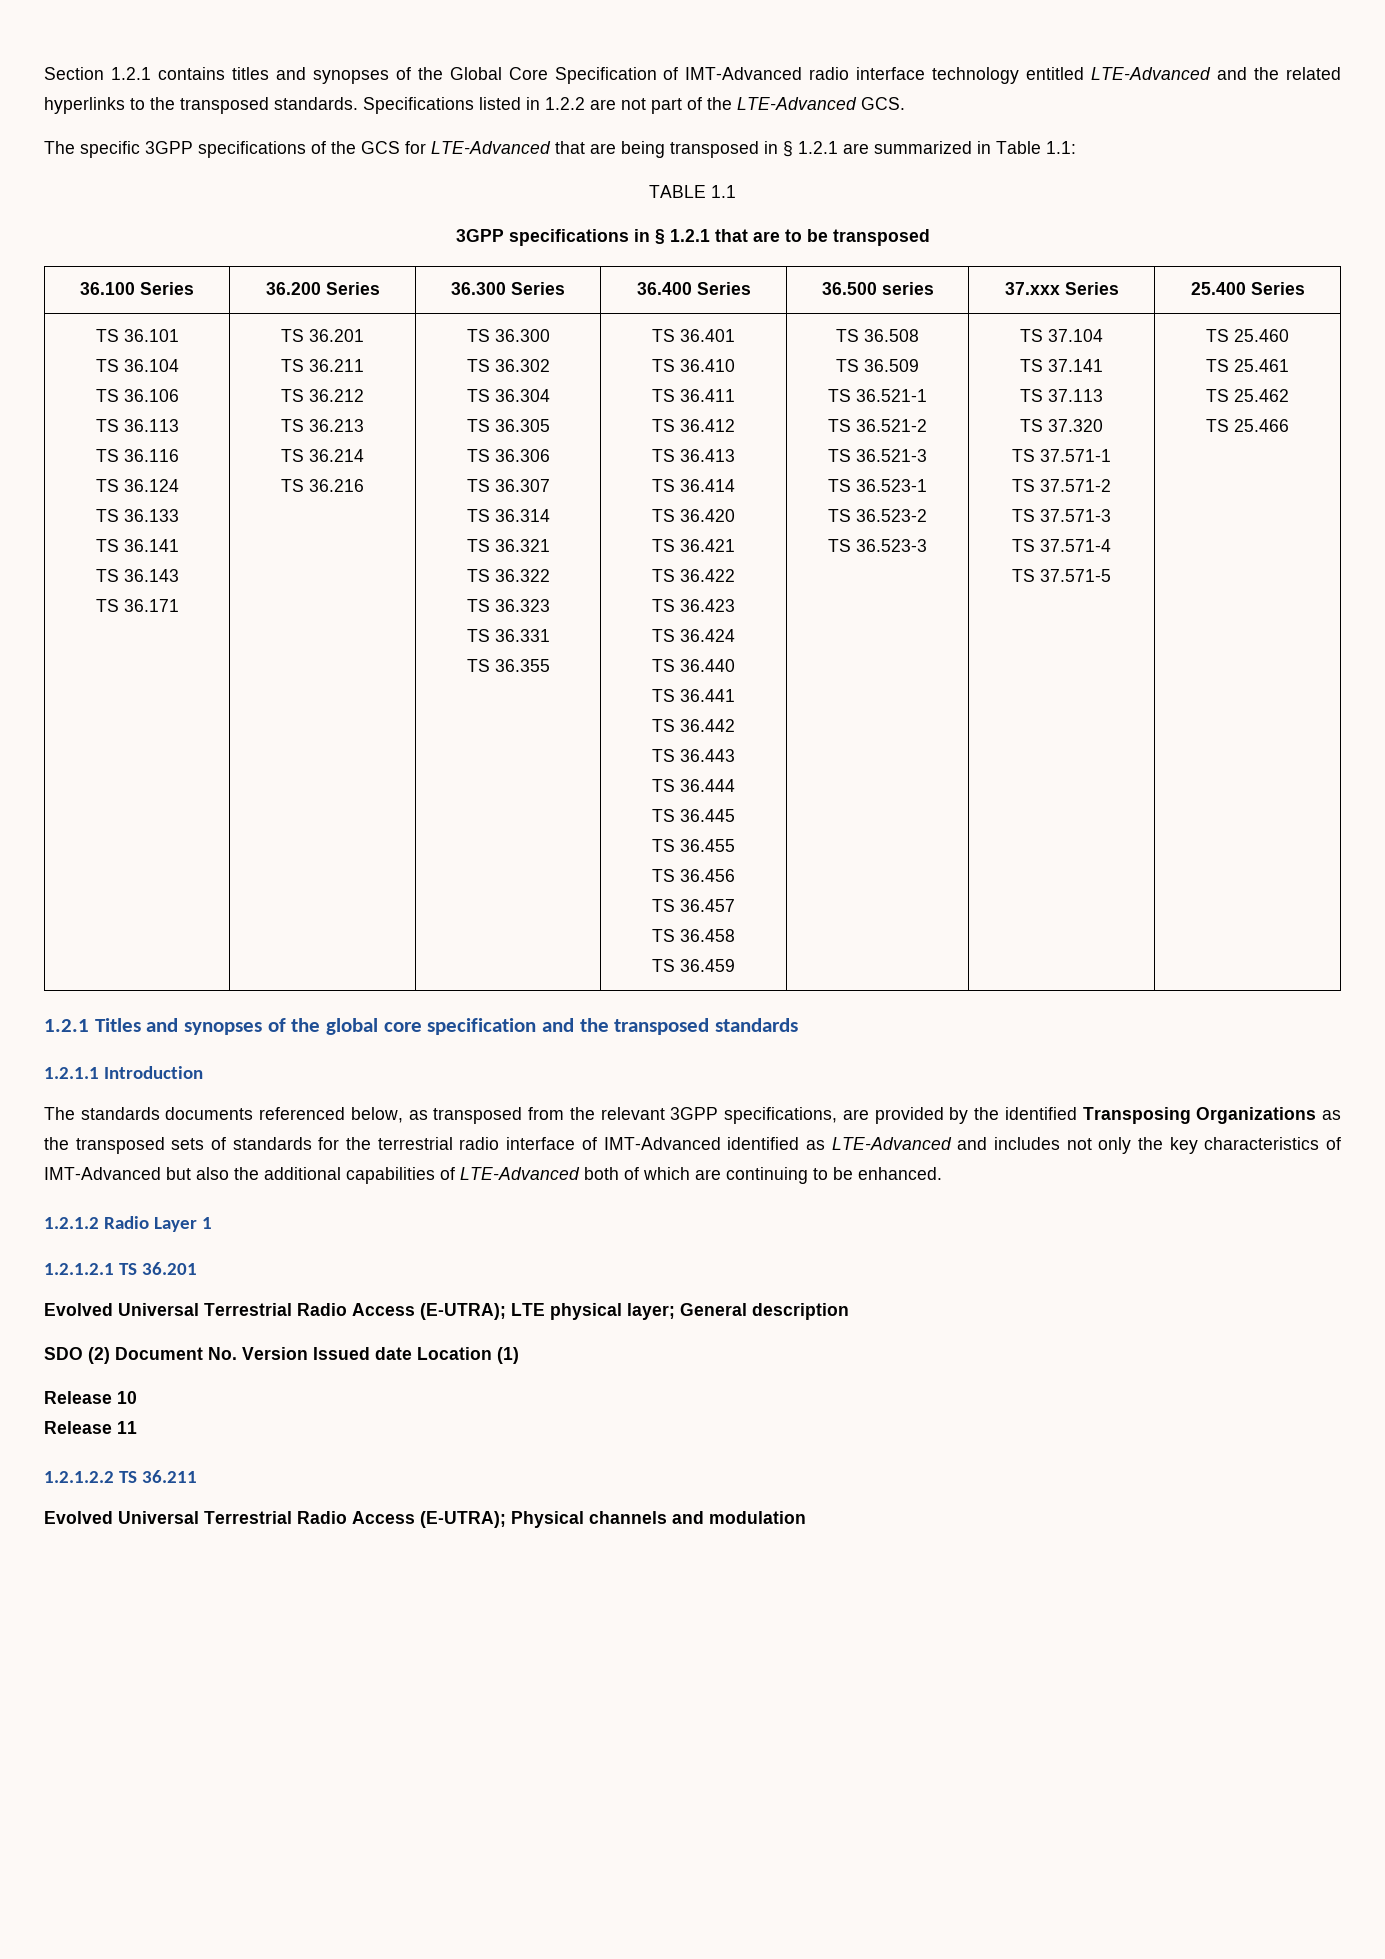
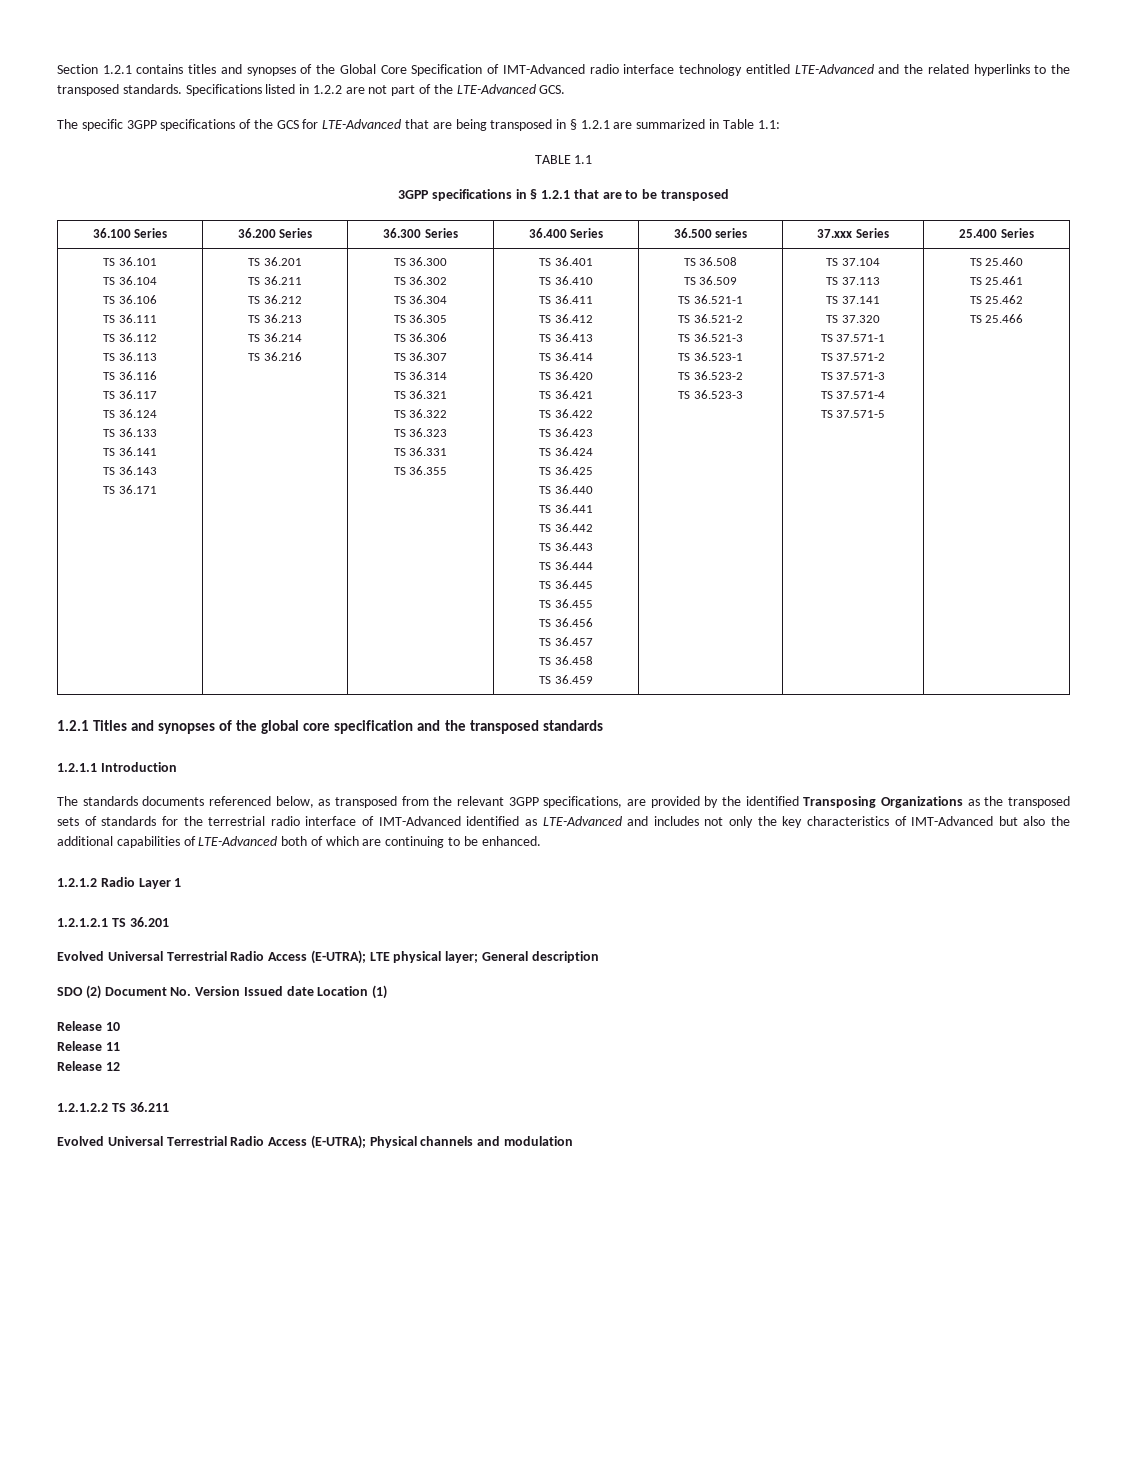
+ TS 36.111
+ TS 36.112
+ TS 36.117
+ TS 36.425
+ TS 37.113
  TS 37.141
- TS 37.113
+ Release 12

